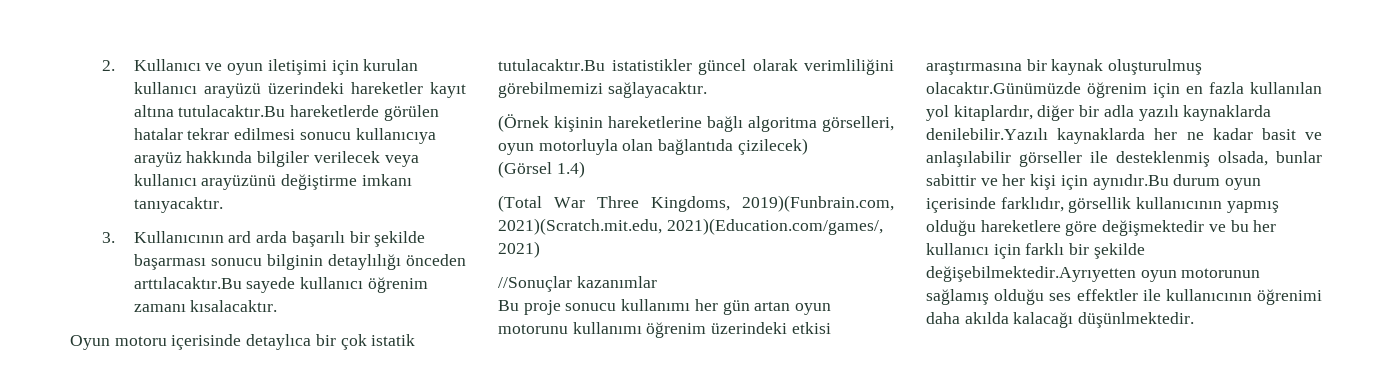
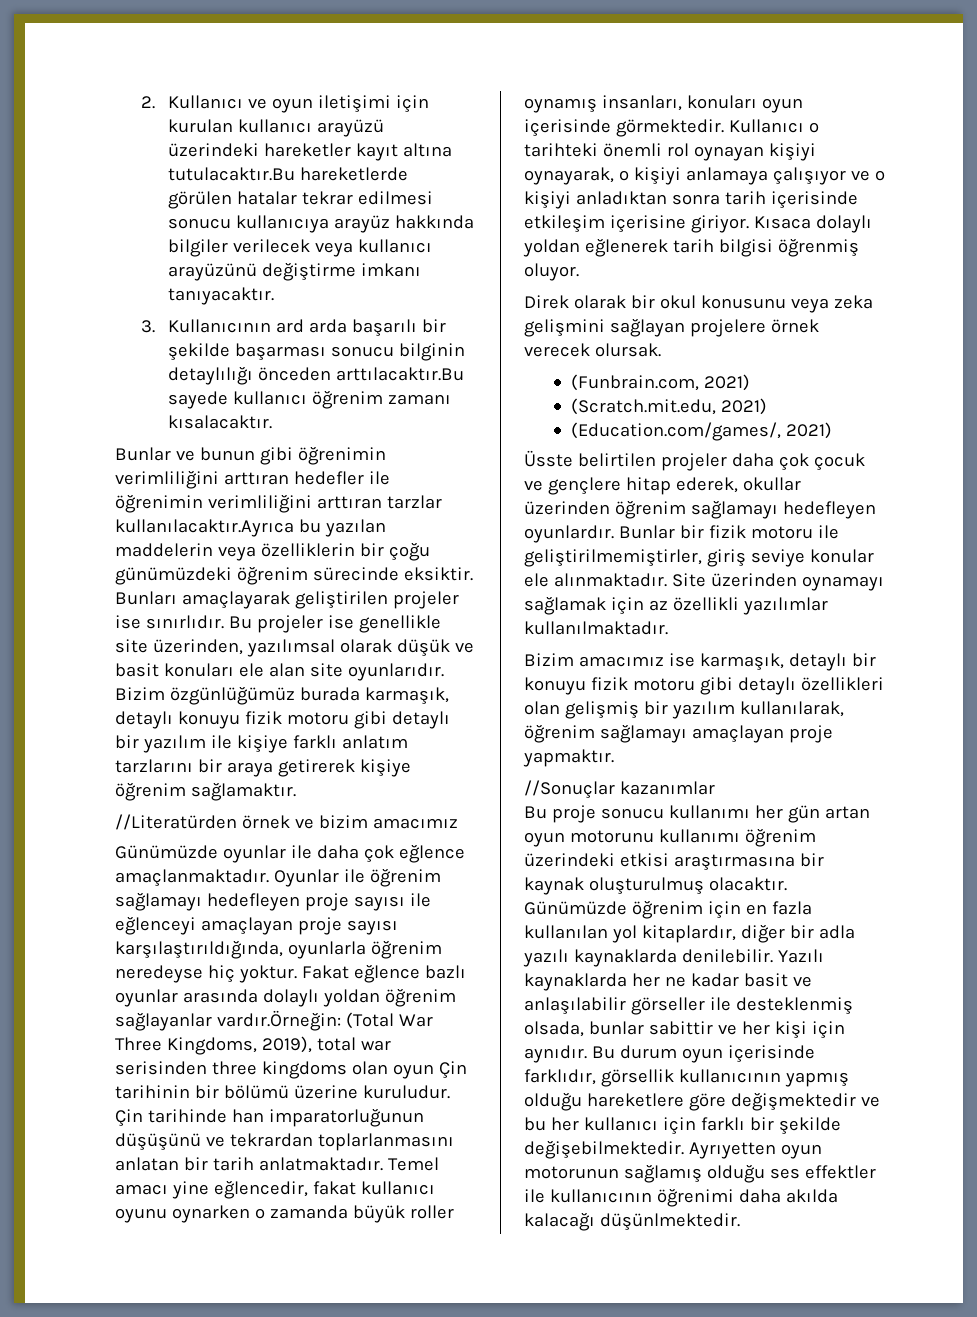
- Oyun motoru içerisinde detaylıca bir çok istatik tutulacaktır.Bu istatistikler güncel olarak verimliliğini görebilmemizi sağlayacaktır.
- (Örnek kişinin hareketlerine bağlı algoritma görselleri, oyun motorluyla olan bağlantıda çizilecek)
- (Görsel 1.4)
- (Total War Three Kingdoms, 2019)(Funbrain.com, 2021)(Scratch.mit.edu, 2021)(Education.com/games/, 2021)
+ Bunlar ve bunun gibi öğrenimin verimliliğini arttıran hedefler ile öğrenimin verimliliğini arttıran tarzlar kullanılacaktır.Ayrıca bu yazılan maddelerin veya özelliklerin bir çoğu günümüzdeki öğrenim sürecinde eksiktir. Bunları amaçlayarak geliştirilen projeler ise sınırlıdır. Bu projeler ise genellikle site üzerinden, yazılımsal olarak düşük ve basit konuları ele alan site oyunlarıdır. Bizim özgünlüğümüz burada karmaşık, detaylı konuyu fizik motoru gibi detaylı bir yazılım ile kişiye farklı anlatım tarzlarını bir araya getirerek kişiye öğrenim sağlamaktır.
+ //Literatürden örnek ve bizim amacımız
+ Günümüzde oyunlar ile daha çok eğlence amaçlanmaktadır. Oyunlar ile öğrenim sağlamayı hedefleyen proje sayısı ile eğlenceyi amaçlayan proje sayısı karşılaştırıldığında, oyunlarla öğrenim neredeyse hiç yoktur. Fakat eğlence bazlı oyunlar arasında dolaylı yoldan öğrenim sağlayanlar vardır.Örneğin: (Total War Three Kingdoms, 2019), total war serisinden three kingdoms olan oyun Çin tarihinin bir bölümü üzerine kuruludur. Çin tarihinde han imparatorluğunun düşüşünü ve tekrardan toplarlanmasını anlatan bir tarih anlatmaktadır. Temel amacı yine eğlencedir, fakat kullanıcı oyunu oynarken o zamanda büyük roller oynamış insanları, konuları oyun içerisinde görmektedir. Kullanıcı o tarihteki önemli rol oynayan kişiyi oynayarak, o kişiyi anlamaya çalışıyor ve o kişiyi anladıktan sonra tarih içerisinde etkileşim içerisine giriyor. Kısaca dolaylı yoldan eğlenerek tarih bilgisi öğrenmiş oluyor.
+ Direk olarak bir okul konusunu veya zeka gelişmini sağlayan projelere örnek verecek olursak.
+ (Funbrain.com, 2021)
+ (Scratch.mit.edu, 2021)
+ (Education.com/games/, 2021)
+ Üsste belirtilen projeler daha çok çocuk ve gençlere hitap ederek, okullar üzerinden öğrenim sağlamayı hedefleyen oyunlardır. Bunlar bir fizik motoru ile geliştirilmemiştirler, giriş seviye konular ele alınmaktadır. Site üzerinden oynamayı sağlamak için az özellikli yazılımlar kullanılmaktadır.
+ Bizim amacımız ise karmaşık, detaylı bir konuyu fizik motoru gibi detaylı özellikleri olan gelişmiş bir yazılım kullanılarak, öğrenim sağlamayı amaçlayan proje yapmaktır.
- Bu proje sonucu kullanımı her gün artan oyun motorunu kullanımı öğrenim üzerindeki etkisi araştırmasına bir kaynak oluşturulmuş olacaktır.Günümüzde öğrenim için en fazla kullanılan yol kitaplardır, diğer bir adla yazılı kaynaklarda denilebilir.Yazılı kaynaklarda her ne kadar basit ve anlaşılabilir görseller ile desteklenmiş olsada, bunlar sabittir ve her kişi için aynıdır.Bu durum oyun içerisinde farklıdır, görsellik kullanıcının yapmış olduğu hareketlere göre değişmektedir ve bu her kullanıcı için farklı bir şekilde değişebilmektedir.Ayrıyetten oyun motorunun sağlamış olduğu ses effektler ile kullanıcının öğrenimi daha akılda kalacağı düşünlmektedir.
+ Bu proje sonucu kullanımı her gün artan oyun motorunu kullanımı öğrenim üzerindeki etkisi araştırmasına bir kaynak oluşturulmuş olacaktır. Günümüzde öğrenim için en fazla kullanılan yol kitaplardır, diğer bir adla yazılı kaynaklarda denilebilir. Yazılı kaynaklarda her ne kadar basit ve anlaşılabilir görseller ile desteklenmiş olsada, bunlar sabittir ve her kişi için aynıdır. Bu durum oyun içerisinde farklıdır, görsellik kullanıcının yapmış olduğu hareketlere göre değişmektedir ve bu her kullanıcı için farklı bir şekilde değişebilmektedir. Ayrıyetten oyun motorunun sağlamış olduğu ses effektler ile kullanıcının öğrenimi daha akılda kalacağı düşünlmektedir.

